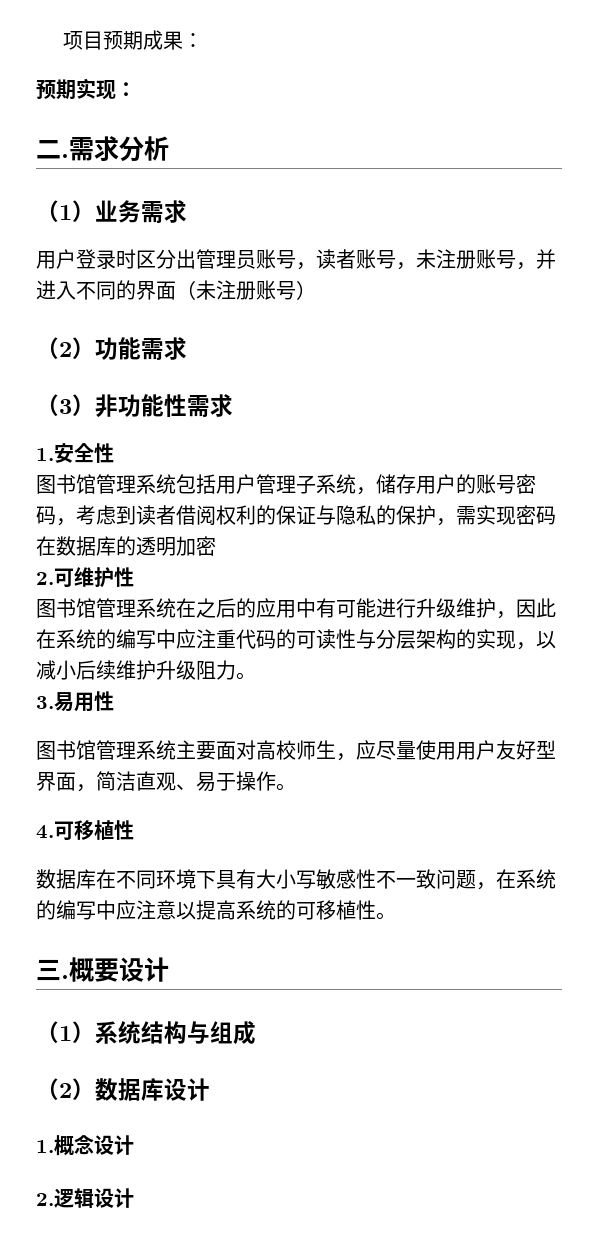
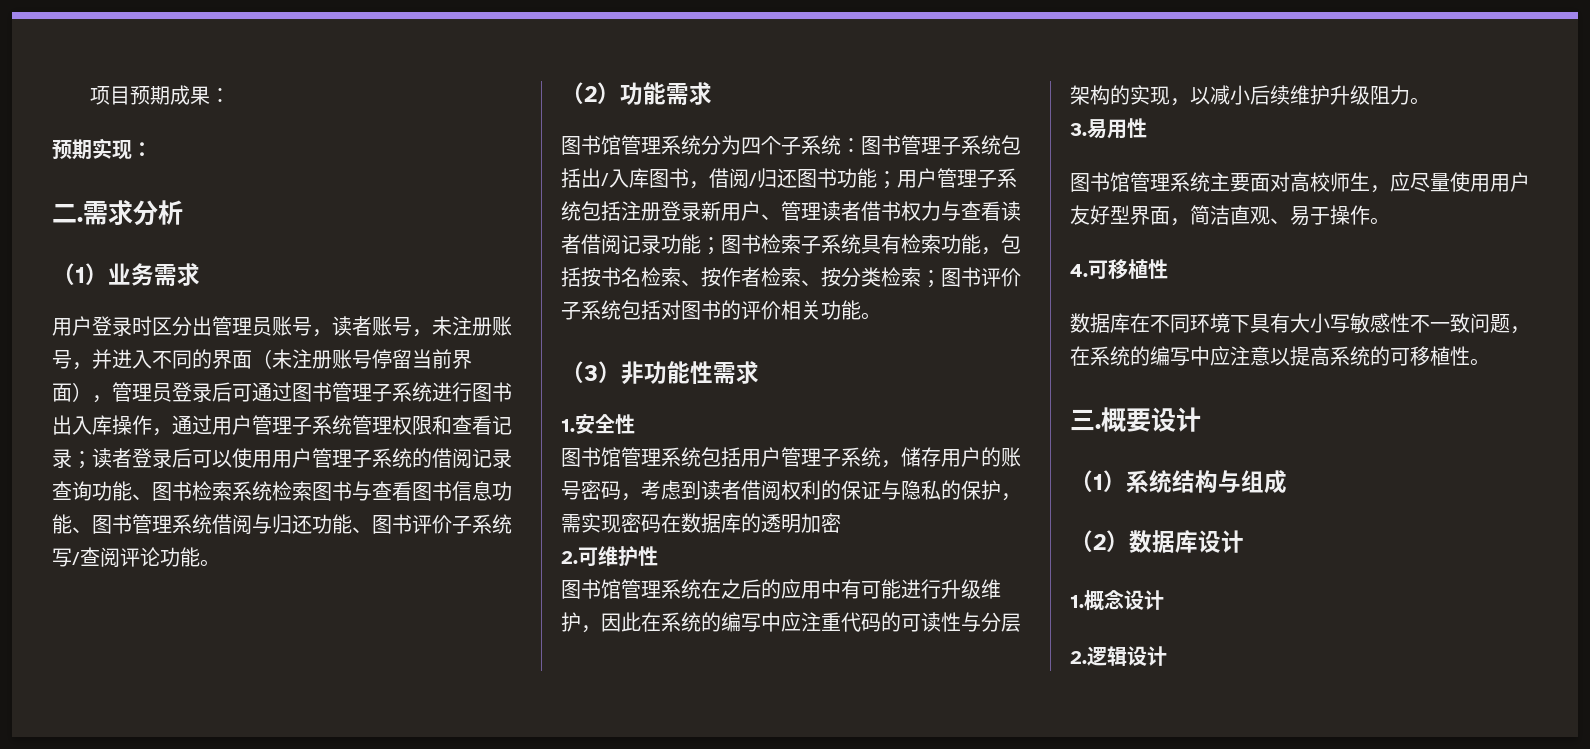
- 用户登录时区分出管理员账号，读者账号，未注册账号，并进入不同的界面（未注册账号）
+ 用户登录时区分出管理员账号，读者账号，未注册账号，并进入不同的界面（未注册账号停留当前界面），管理员登录后可通过图书管理子系统进行图书出入库操作，通过用户管理子系统管理权限和查看记录；读者登录后可以使用用户管理子系统的借阅记录查询功能、图书检索系统检索图书与查看图书信息功能、图书管理系统借阅与归还功能、图书评价子系统写/查阅评论功能。
  （2）功能需求
+ 图书馆管理系统分为四个子系统：图书管理子系统包括出/入库图书，借阅/归还图书功能；用户管理子系统包括注册登录新用户、管理读者借书权力与查看读者借阅记录功能；图书检索子系统具有检索功能，包括按书名检索、按作者检索、按分类检索；图书评价子系统包括对图书的评价相关功能。

